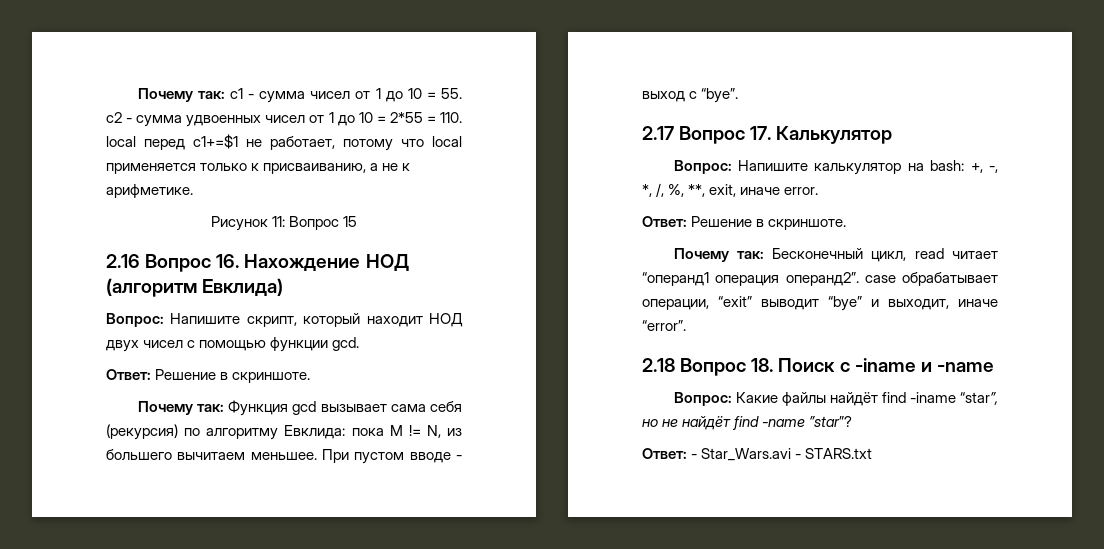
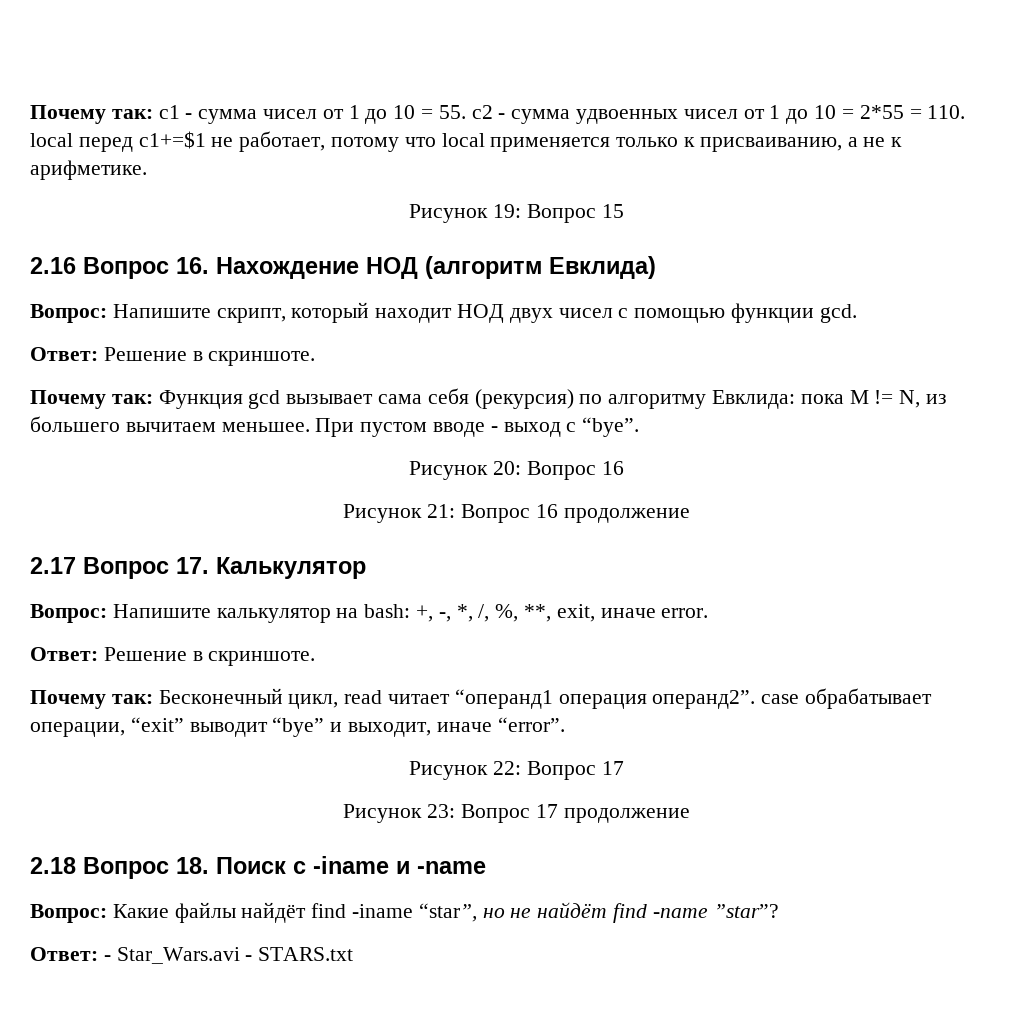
- Рисунок 11: Вопрос 15
+ Рисунок 19: Вопрос 15
+ Рисунок 20: Вопрос 16
+ Рисунок 21: Вопрос 16 продолжение
+ Рисунок 22: Вопрос 17
+ Рисунок 23: Вопрос 17 продолжение

